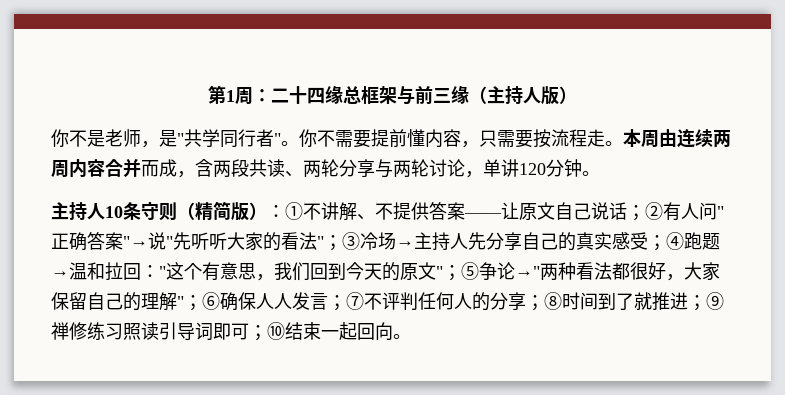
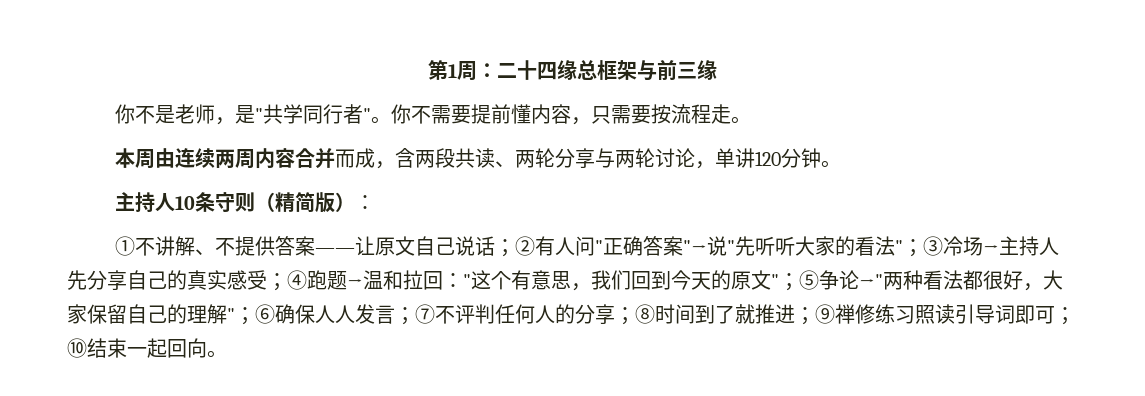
- 第1周：二十四缘总框架与前三缘（主持人版）
+ 第1周：二十四缘总框架与前三缘
- 你不需要提前懂内容，只需要按流程走。本周由连续两周内容合并而成，含两段共读、两轮分享与两轮讨论，单讲120分钟。
+ 你不需要提前懂内容，只需要按流程走。
+ 本周由连续两周内容合并而成，含两段共读、两轮分享与两轮讨论，单讲120分钟。
- 主持人10条守则（精简版）：①不讲解、不提供答案——让原文自己说话；
+ 主持人10条守则（精简版）：
+ ①不讲解、不提供答案——让原文自己说话；

